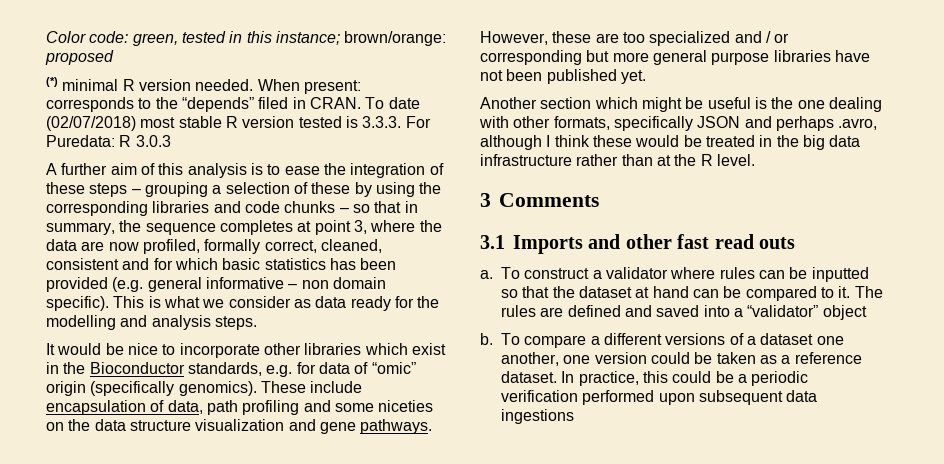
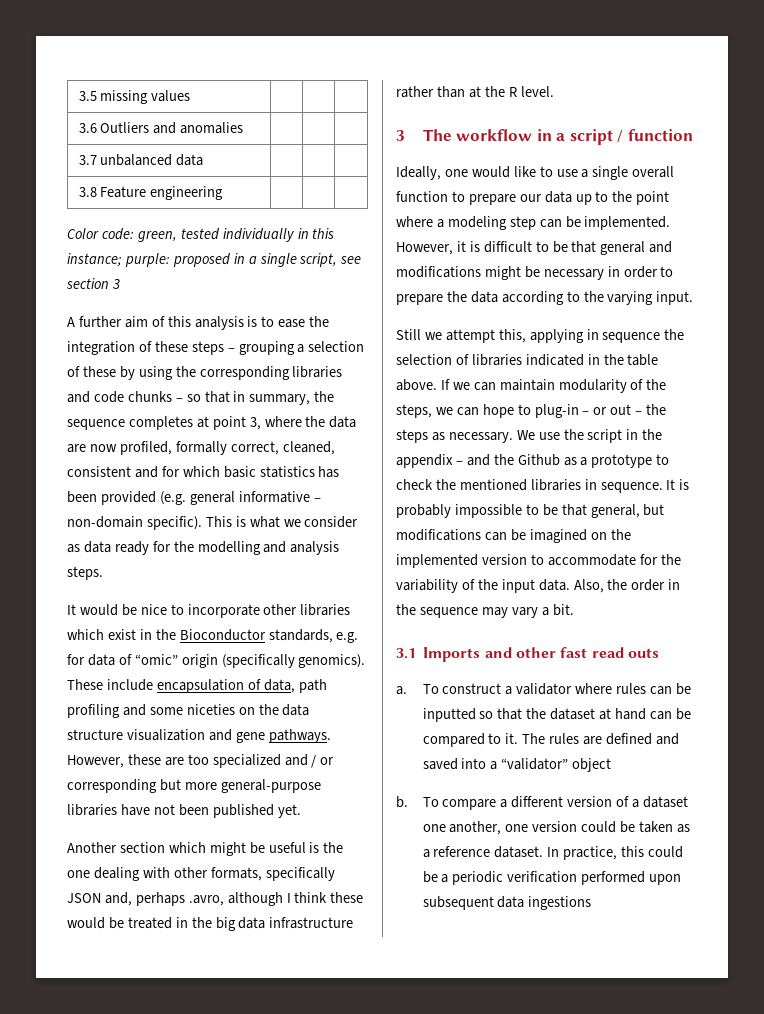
+ 3.5 missing values | | |
+ 3.6 Outliers and anomalies | | |
+ 3.7 unbalanced data | | |
+ 3.8 Feature engineering | | |
- Color code: green, tested in this instance; brown/orange: proposed
- (*) minimal R version needed. When present: corresponds to the “depends” filed in CRAN. To date (02/07/2018) most stable R version tested is 3.3.3. For Puredata: R 3.0.3
+ Color code: green, tested individually in this instance; purple: proposed in a single script, see section 3
- A further aim of this analysis is to ease the integration of these steps – grouping a selection of these by using the corresponding libraries and code chunks – so that in summary, the sequence completes at point 3, where the data are now profiled, formally correct, cleaned, consistent and for which basic statistics has been provided (e.g. general informative – non domain specific).
+ A further aim of this analysis is to ease the integration of these steps – grouping a selection of these by using the corresponding libraries and code chunks – so that in summary, the sequence completes at point 3, where the data are now profiled, formally correct, cleaned, consistent and for which basic statistics has been provided (e.g. general informative – non-domain specific).
- However, these are too specialized and / or corresponding but more general purpose libraries have not been published yet.
+ However, these are too specialized and / or corresponding but more general-purpose libraries have not been published yet.
- Another section which might be useful is the one dealing with other formats, specifically JSON and perhaps .avro, although I think these would be treated in the big data infrastructure rather than at the R level.
+ Another section which might be useful is the one dealing with other formats, specifically JSON and, perhaps .avro, although I think these would be treated in the big data infrastructure rather than at the R level.
- 3 Comments
+ 3 The workflow in a script / function
+ Ideally, one would like to use a single overall function to prepare our data up to the point where a modeling step can be implemented. However, it is difficult to be that general and modifications might be necessary in order to prepare the data according to the varying input.
+ Still we attempt this, applying in sequence the selection of libraries indicated in the table above. If we can maintain modularity of the steps, we can hope to plug-in – or out – the steps as necessary. We use the script in the appendix – and the Github as a prototype to check the mentioned libraries in sequence. It is probably impossible to be that general, but modifications can be imagined on the implemented version to accommodate for the variability of the input data. Also, the order in the sequence may vary a bit.
- To compare a different versions of a dataset one another, one version could be taken as a reference dataset.
+ To compare a different version of a dataset one another, one version could be taken as a reference dataset.

